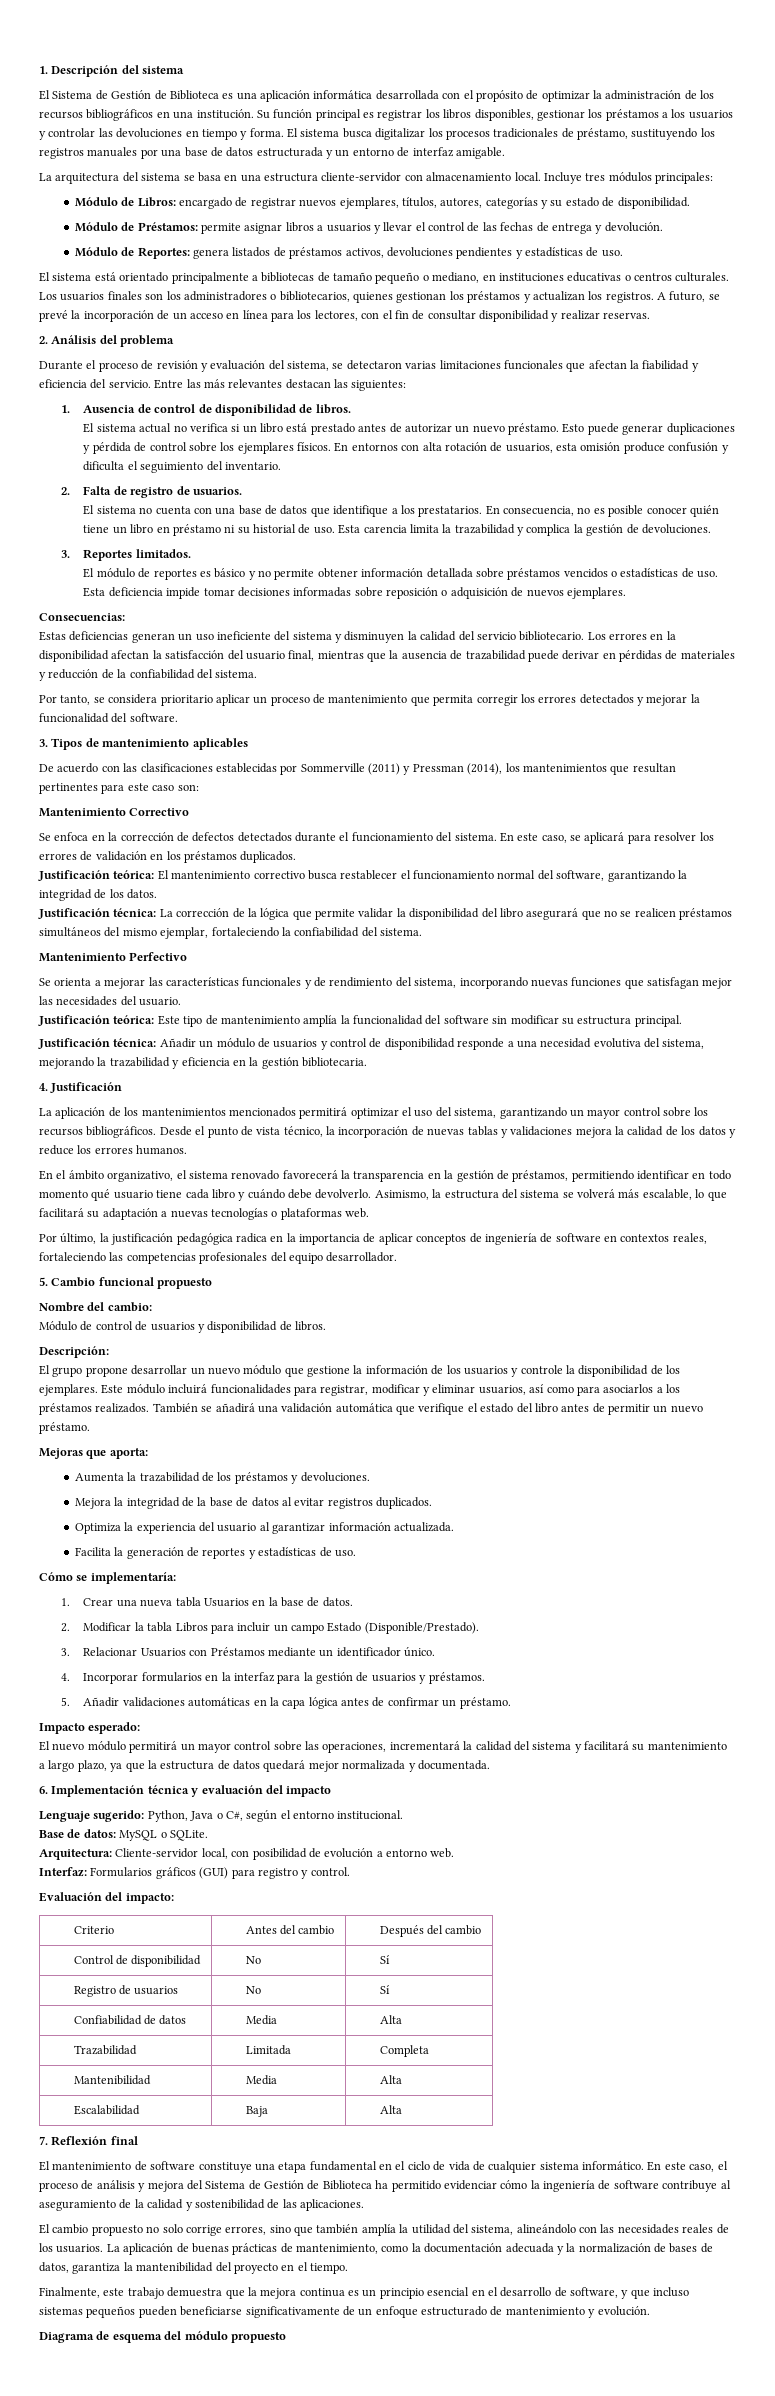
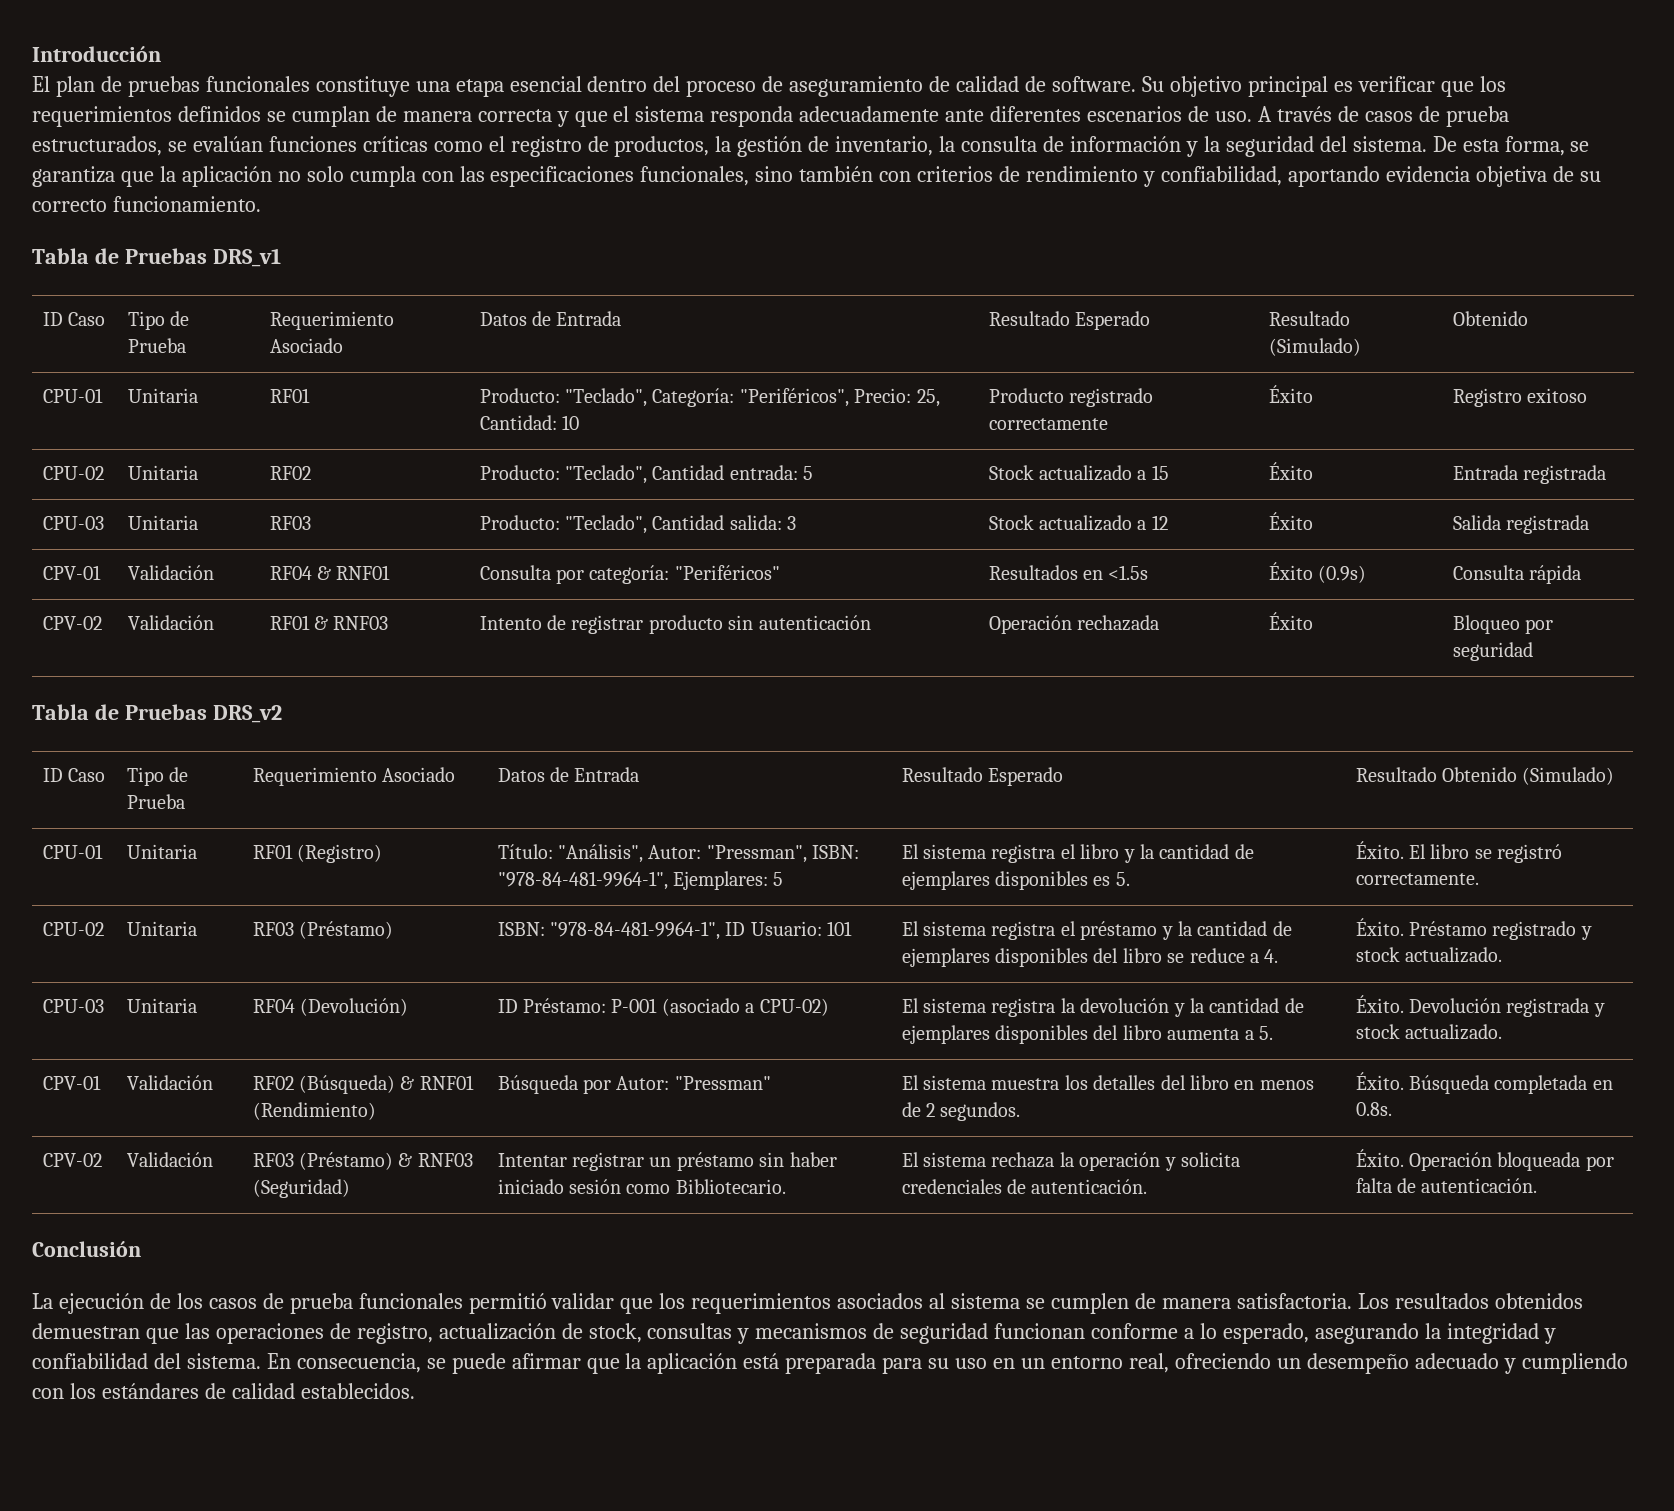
- 1. Descripción del sistema
- El Sistema de Gestión de Biblioteca es una aplicación informática desarrollada con el propósito de optimizar la administración de los recursos bibliográficos en una institución. Su función principal es registrar los libros disponibles, gestionar los préstamos a los usuarios y controlar las devoluciones en tiempo y forma. El sistema busca digitalizar los procesos tradicionales de préstamo, sustituyendo los registros manuales por una base de datos estructurada y un entorno de interfaz amigable.
- La arquitectura del sistema se basa en una estructura cliente-servidor con almacenamiento local. Incluye tres módulos principales:
- Módulo de Libros: encargado de registrar nuevos ejemplares, títulos, autores, categorías y su estado de disponibilidad.
- Módulo de Préstamos: permite asignar libros a usuarios y llevar el control de las fechas de entrega y devolución.
- Módulo de Reportes: genera listados de préstamos activos, devoluciones pendientes y estadísticas de uso.
- El sistema está orientado principalmente a bibliotecas de tamaño pequeño o mediano, en instituciones educativas o centros culturales. Los usuarios finales son los administradores o bibliotecarios, quienes gestionan los préstamos y actualizan los registros. A futuro, se prevé la incorporación de un acceso en línea para los lectores, con el fin de consultar disponibilidad y realizar reservas.
- 2. Análisis del problema
- Durante el proceso de revisión y evaluación del sistema, se detectaron varias limitaciones funcionales que afectan la fiabilidad y eficiencia del servicio. Entre las más relevantes destacan las siguientes:
- 1. Ausencia de control de disponibilidad de libros.
- El sistema actual no verifica si un libro está prestado antes de autorizar un nuevo préstamo. Esto puede generar duplicaciones y pérdida de control sobre los ejemplares físicos. En entornos con alta rotación de usuarios, esta omisión produce confusión y dificulta el seguimiento del inventario.
- 2. Falta de registro de usuarios.
- El sistema no cuenta con una base de datos que identifique a los prestatarios. En consecuencia, no es posible conocer quién tiene un libro en préstamo ni su historial de uso. Esta carencia limita la trazabilidad y complica la gestión de devoluciones.
- 3. Reportes limitados.
- El módulo de reportes es básico y no permite obtener información detallada sobre préstamos vencidos o estadísticas de uso. Esta deficiencia impide tomar decisiones informadas sobre reposición o adquisición de nuevos ejemplares.
- Consecuencias:
- Estas deficiencias generan un uso ineficiente del sistema y disminuyen la calidad del servicio bibliotecario. Los errores en la disponibilidad afectan la satisfacción del usuario final, mientras que la ausencia de trazabilidad puede derivar en pérdidas de materiales y reducción de la confiabilidad del sistema.
- Por tanto, se considera prioritario aplicar un proceso de mantenimiento que permita corregir los errores detectados y mejorar la funcionalidad del software.
- 3. Tipos de mantenimiento aplicables
- De acuerdo con las clasificaciones establecidas por Sommerville (2011) y Pressman (2014), los mantenimientos que resultan pertinentes para este caso son:
- Mantenimiento Correctivo
- Se enfoca en la corrección de defectos detectados durante el funcionamiento del sistema. En este caso, se aplicará para resolver los errores de validación en los préstamos duplicados.
- Justificación teórica: El mantenimiento correctivo busca restablecer el funcionamiento normal del software, garantizando la integridad de los datos.
- Justificación técnica: La corrección de la lógica que permite validar la disponibilidad del libro asegurará que no se realicen préstamos simultáneos del mismo ejemplar, fortaleciendo la confiabilidad del sistema.
- Mantenimiento Perfectivo
- Se orienta a mejorar las características funcionales y de rendimiento del sistema, incorporando nuevas funciones que satisfagan mejor las necesidades del usuario.
- Justificación teórica: Este tipo de mantenimiento amplía la funcionalidad del software sin modificar su estructura principal.
- Justificación técnica: Añadir un módulo de usuarios y control de disponibilidad responde a una necesidad evolutiva del sistema, mejorando la trazabilidad y eficiencia en la gestión bibliotecaria.
- 4. Justificación
- La aplicación de los mantenimientos mencionados permitirá optimizar el uso del sistema, garantizando un mayor control sobre los recursos bibliográficos. Desde el punto de vista técnico, la incorporación de nuevas tablas y validaciones mejora la calidad de los datos y reduce los errores humanos.
- En el ámbito organizativo, el sistema renovado favorecerá la transparencia en la gestión de préstamos, permitiendo identificar en todo momento qué usuario tiene cada libro y cuándo debe devolverlo. Asimismo, la estructura del sistema se volverá más escalable, lo que facilitará su adaptación a nuevas tecnologías o plataformas web.
- Por último, la justificación pedagógica radica en la importancia de aplicar conceptos de ingeniería de software en contextos reales, fortaleciendo las competencias profesionales del equipo desarrollador.
- 5. Cambio funcional propuesto
- Nombre del cambio:
- Módulo de control de usuarios y disponibilidad de libros.
- Descripción:
- El grupo propone desarrollar un nuevo módulo que gestione la información de los usuarios y controle la disponibilidad de los ejemplares. Este módulo incluirá funcionalidades para registrar, modificar y eliminar usuarios, así como para asociarlos a los préstamos realizados. También se añadirá una validación automática que verifique el estado del libro antes de permitir un nuevo préstamo.
- Mejoras que aporta:
- Aumenta la trazabilidad de los préstamos y devoluciones.
- Mejora la integridad de la base de datos al evitar registros duplicados.
- Optimiza la experiencia del usuario al garantizar información actualizada.
- Facilita la generación de reportes y estadísticas de uso.
- Cómo se implementaría:
- 1. Crear una nueva tabla Usuarios en la base de datos.
- 2. Modificar la tabla Libros para incluir un campo Estado (Disponible/Prestado).
- 3. Relacionar Usuarios con Préstamos mediante un identificador único.
- 4. Incorporar formularios en la interfaz para la gestión de usuarios y préstamos.
- 5. Añadir validaciones automáticas en la capa lógica antes de confirmar un préstamo.
- Impacto esperado:
- El nuevo módulo permitirá un mayor control sobre las operaciones, incrementará la calidad del sistema y facilitará su mantenimiento a largo plazo, ya que la estructura de datos quedará mejor normalizada y documentada.
- 6. Implementación técnica y evaluación del impacto
- Lenguaje sugerido: Python, Java o C#, según el entorno institucional.
- Base de datos: MySQL o SQLite.
- Arquitectura: Cliente-servidor local, con posibilidad de evolución a entorno web.
- Interfaz: Formularios gráficos (GUI) para registro y control.
- Evaluación del impacto:
- Criterio | Antes del cambio | Después del cambio
- Control de disponibilidad | No | Sí
- Registro de usuarios | No | Sí
- Confiabilidad de datos | Media | Alta
- Trazabilidad | Limitada | Completa
- Mantenibilidad | Media | Alta
- Escalabilidad | Baja | Alta
- 7. Reflexión final
- El mantenimiento de software constituye una etapa fundamental en el ciclo de vida de cualquier sistema informático. En este caso, el proceso de análisis y mejora del Sistema de Gestión de Biblioteca ha permitido evidenciar cómo la ingeniería de software contribuye al aseguramiento de la calidad y sostenibilidad de las aplicaciones.
- El cambio propuesto no solo corrige errores, sino que también amplía la utilidad del sistema, alineándolo con las necesidades reales de los usuarios. La aplicación de buenas prácticas de mantenimiento, como la documentación adecuada y la normalización de bases de datos, garantiza la mantenibilidad del proyecto en el tiempo.
- Finalmente, este trabajo demuestra que la mejora continua es un principio esencial en el desarrollo de software, y que incluso sistemas pequeños pueden beneficiarse significativamente de un enfoque estructurado de mantenimiento y evolución.
- Diagrama de esquema del módulo propuesto
+ Introducción
+ El plan de pruebas funcionales constituye una etapa esencial dentro del proceso de aseguramiento de calidad de software. Su objetivo principal es verificar que los requerimientos definidos se cumplan de manera correcta y que el sistema responda adecuadamente ante diferentes escenarios de uso. A través de casos de prueba estructurados, se evalúan funciones críticas como el registro de productos, la gestión de inventario, la consulta de información y la seguridad del sistema. De esta forma, se garantiza que la aplicación no solo cumpla con las especificaciones funcionales, sino también con criterios de rendimiento y confiabilidad, aportando evidencia objetiva de su correcto funcionamiento.
+ Tabla de Pruebas DRS_v1
+ ID Caso | Tipo de Prueba | Requerimiento Asociado | Datos de Entrada | Resultado Esperado | Resultado (Simulado) | Obtenido
+ CPU-01 | Unitaria | RF01 | Producto: "Teclado", Categoría: "Periféricos", Precio: 25, Cantidad: 10 | Producto registrado correctamente | Éxito | Registro exitoso
+ CPU-02 | Unitaria | RF02 | Producto: "Teclado", Cantidad entrada: 5 | Stock actualizado a 15 | Éxito | Entrada registrada
+ CPU-03 | Unitaria | RF03 | Producto: "Teclado", Cantidad salida: 3 | Stock actualizado a 12 | Éxito | Salida registrada
+ CPV-01 | Validación | RF04 & RNF01 | Consulta por categoría: "Periféricos" | Resultados en <1.5s | Éxito (0.9s) | Consulta rápida
+ CPV-02 | Validación | RF01 & RNF03 | Intento de registrar producto sin autenticación | Operación rechazada | Éxito | Bloqueo por seguridad
+ Tabla de Pruebas DRS_v2
+ ID Caso | Tipo de Prueba | Requerimiento Asociado | Datos de Entrada | Resultado Esperado | Resultado Obtenido (Simulado)
+ CPU-01 | Unitaria | RF01 (Registro) | Título: "Análisis", Autor: "Pressman", ISBN: "978-84-481-9964-1", Ejemplares: 5 | El sistema registra el libro y la cantidad de ejemplares disponibles es 5. | Éxito. El libro se registró correctamente.
+ CPU-02 | Unitaria | RF03 (Préstamo) | ISBN: "978-84-481-9964-1", ID Usuario: 101 | El sistema registra el préstamo y la cantidad de ejemplares disponibles del libro se reduce a 4. | Éxito. Préstamo registrado y stock actualizado.
+ CPU-03 | Unitaria | RF04 (Devolución) | ID Préstamo: P-001 (asociado a CPU-02) | El sistema registra la devolución y la cantidad de ejemplares disponibles del libro aumenta a 5. | Éxito. Devolución registrada y stock actualizado.
+ CPV-01 | Validación | RF02 (Búsqueda) & RNF01 (Rendimiento) | Búsqueda por Autor: "Pressman" | El sistema muestra los detalles del libro en menos de 2 segundos. | Éxito. Búsqueda completada en 0.8s.
+ CPV-02 | Validación | RF03 (Préstamo) & RNF03 (Seguridad) | Intentar registrar un préstamo sin haber iniciado sesión como Bibliotecario. | El sistema rechaza la operación y solicita credenciales de autenticación. | Éxito. Operación bloqueada por falta de autenticación.
+ Conclusión
+ La ejecución de los casos de prueba funcionales permitió validar que los requerimientos asociados al sistema se cumplen de manera satisfactoria. Los resultados obtenidos demuestran que las operaciones de registro, actualización de stock, consultas y mecanismos de seguridad funcionan conforme a lo esperado, asegurando la integridad y confiabilidad del sistema. En consecuencia, se puede afirmar que la aplicación está preparada para su uso en un entorno real, ofreciendo un desempeño adecuado y cumpliendo con los estándares de calidad establecidos.

